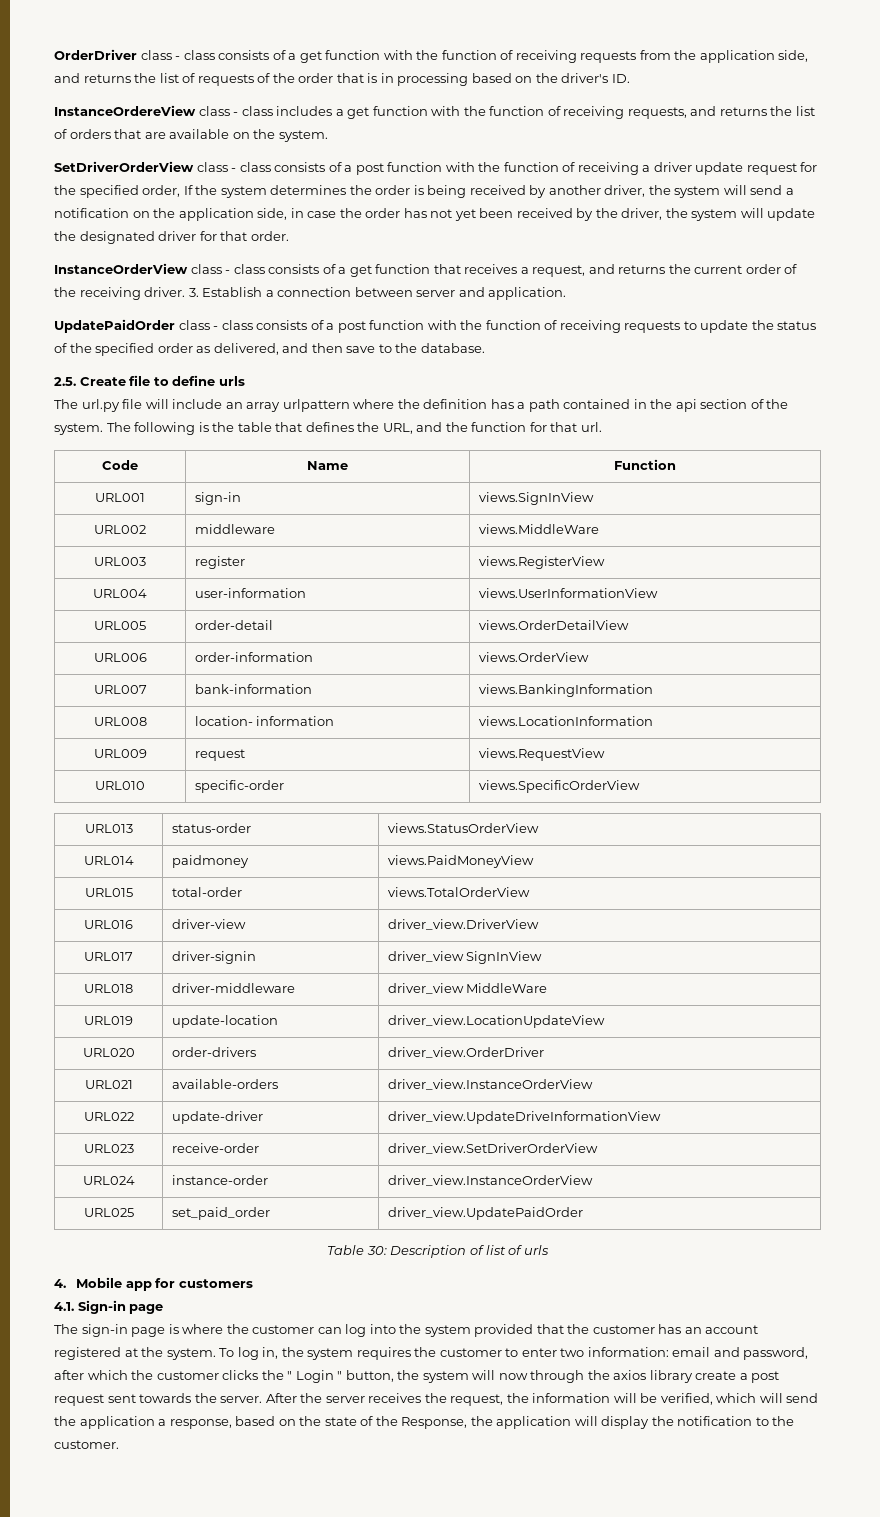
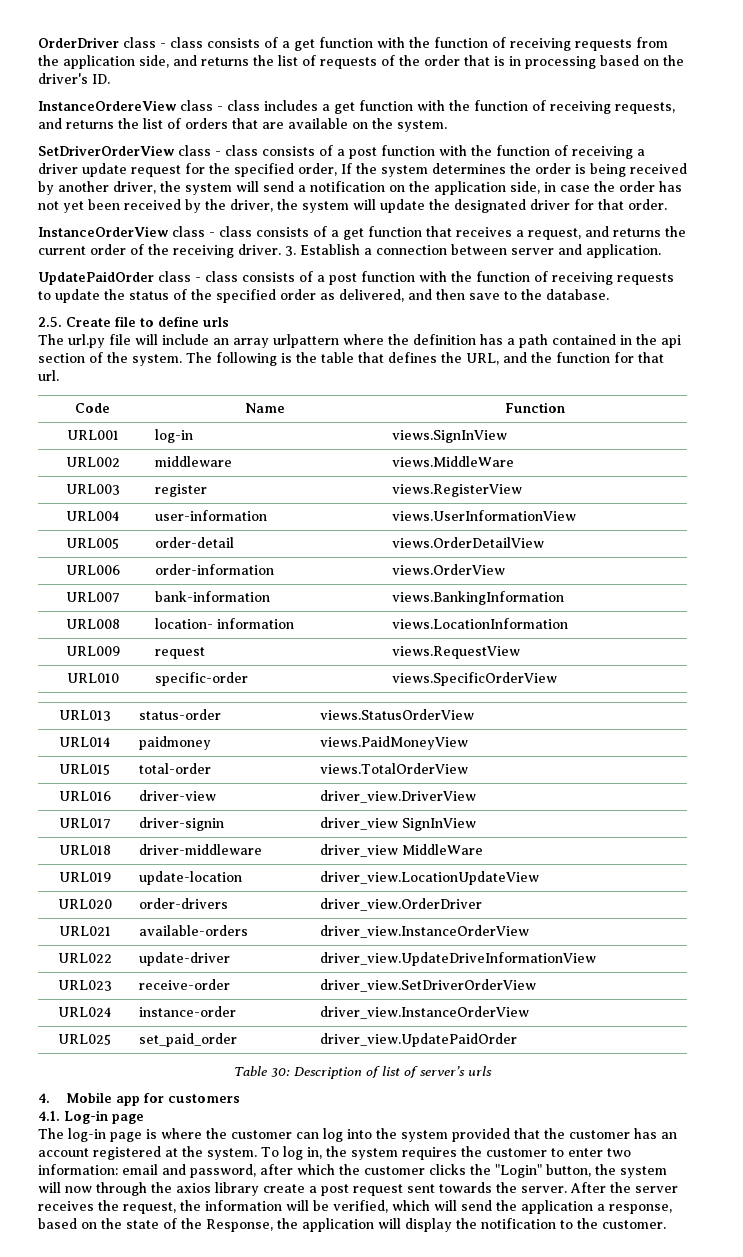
- URL001 | sign-in | views.SignInView
+ URL001 | log-in | views.SignInView
- Table 30: Description of list of urls
+ Table 30: Description of list of server’s urls
- 4.1. Sign-in page
+ 4.1. Log-in page
- The sign-in page is where the customer can log into the system provided that the customer has an account registered at the system.
+ The log-in page is where the customer can log into the system provided that the customer has an account registered at the system.
- To log in, the system requires the customer to enter two information: email and password, after which the customer clicks the " Login " button, the system will now through the axios library create a post request sent towards the server.
+ To log in, the system requires the customer to enter two information: email and password, after which the customer clicks the "Login" button, the system will now through the axios library create a post request sent towards the server.

